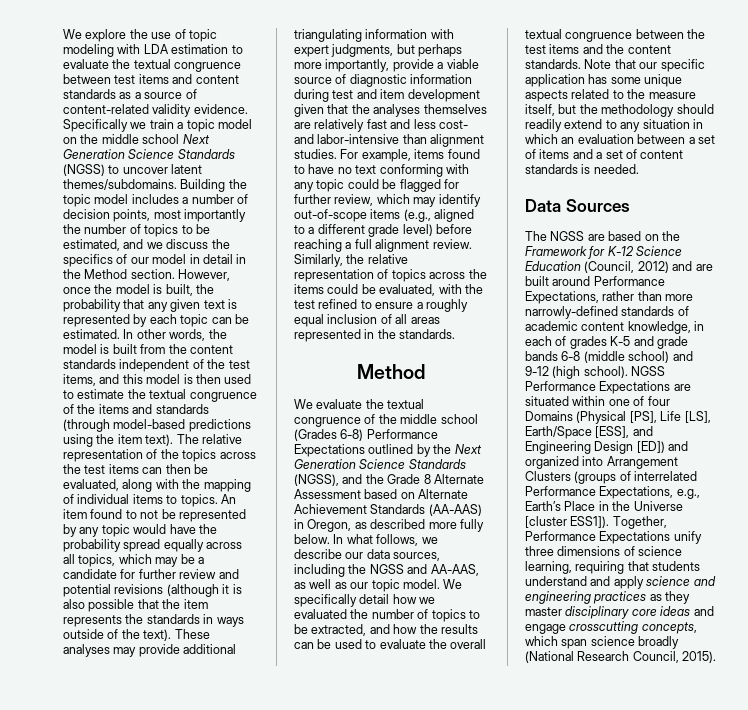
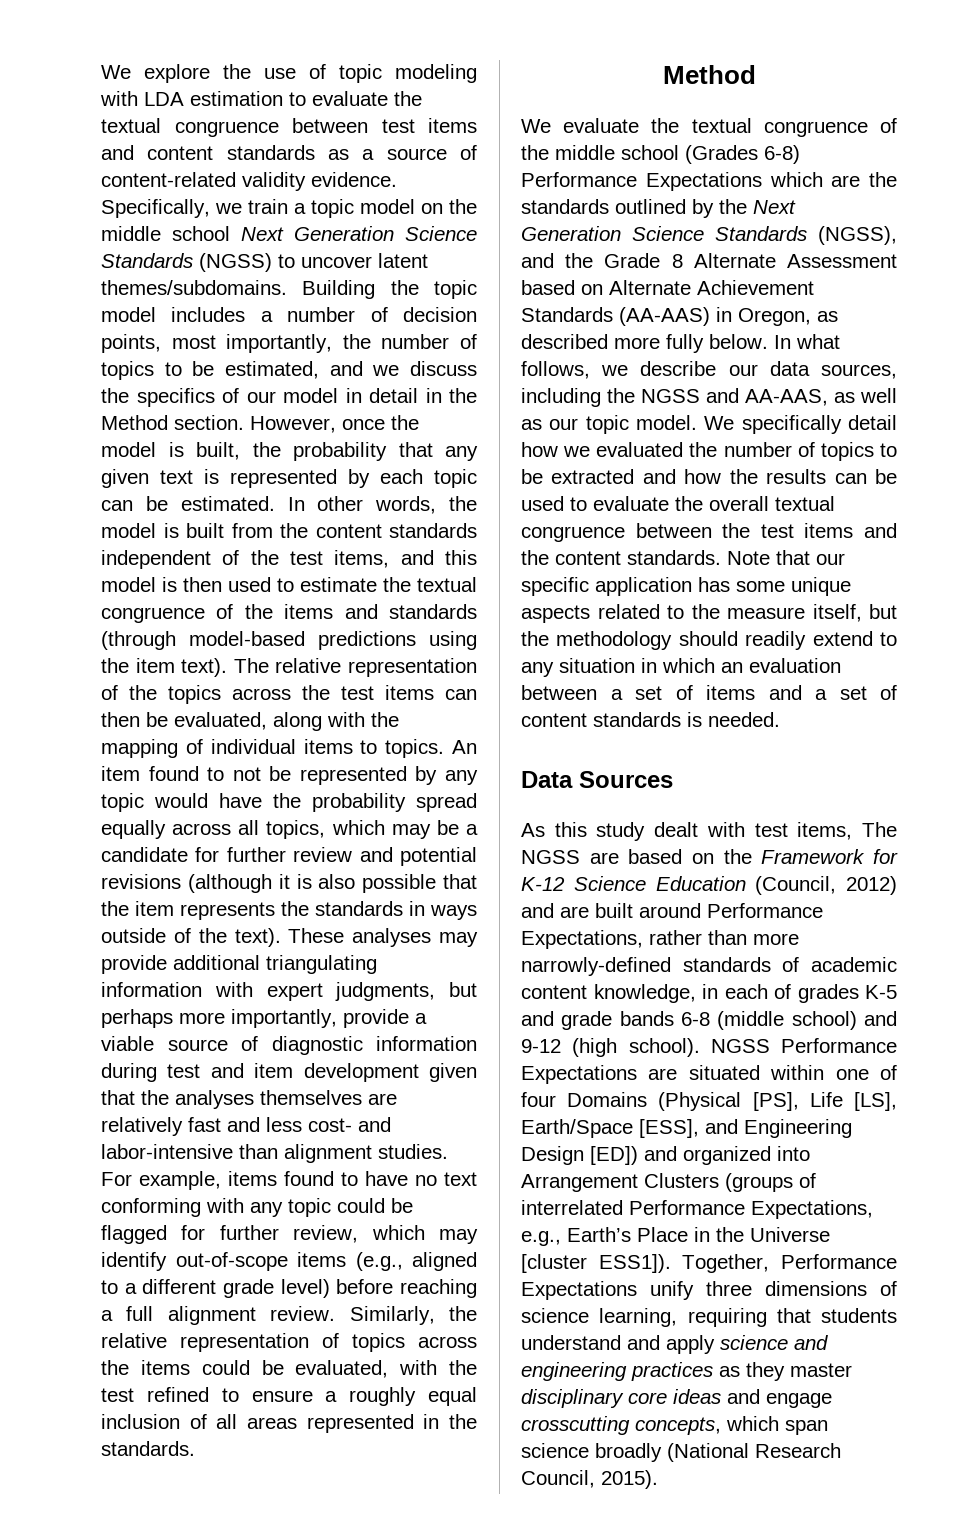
- Specifically we train a topic model on the middle school Next Generation Science Standards (NGSS) to uncover latent themes/subdomains.
+ Specifically, we train a topic model on the middle school Next Generation Science Standards (NGSS) to uncover latent themes/subdomains.
- Building the topic model includes a number of decision points, most importantly the number of topics to be estimated, and we discuss the specifics of our model in detail in the Method section.
+ Building the topic model includes a number of decision points, most importantly, the number of topics to be estimated, and we discuss the specifics of our model in detail in the Method section.
- We evaluate the textual congruence of the middle school (Grades 6-8) Performance Expectations outlined by the Next Generation Science Standards (NGSS), and the Grade 8 Alternate Assessment based on Alternate Achievement Standards (AA-AAS) in Oregon, as described more fully below.
+ We evaluate the textual congruence of the middle school (Grades 6-8) Performance Expectations which are the standards outlined by the Next Generation Science Standards (NGSS), and the Grade 8 Alternate Assessment based on Alternate Achievement Standards (AA-AAS) in Oregon, as described more fully below.
- We specifically detail how we evaluated the number of topics to be extracted, and how the results can be used to evaluate the overall textual congruence between the test items and the content standards.
+ We specifically detail how we evaluated the number of topics to be extracted and how the results can be used to evaluate the overall textual congruence between the test items and the content standards.
- The NGSS are based on the Framework for K-12 Science Education (Council, 2012) and are built around Performance Expectations, rather than more narrowly-defined standards of academic content knowledge, in each of grades K-5 and grade bands 6-8 (middle school) and 9-12 (high school).
+ As this study dealt with test items, The NGSS are based on the Framework for K-12 Science Education (Council, 2012) and are built around Performance Expectations, rather than more narrowly-defined standards of academic content knowledge, in each of grades K-5 and grade bands 6-8 (middle school) and 9-12 (high school).

